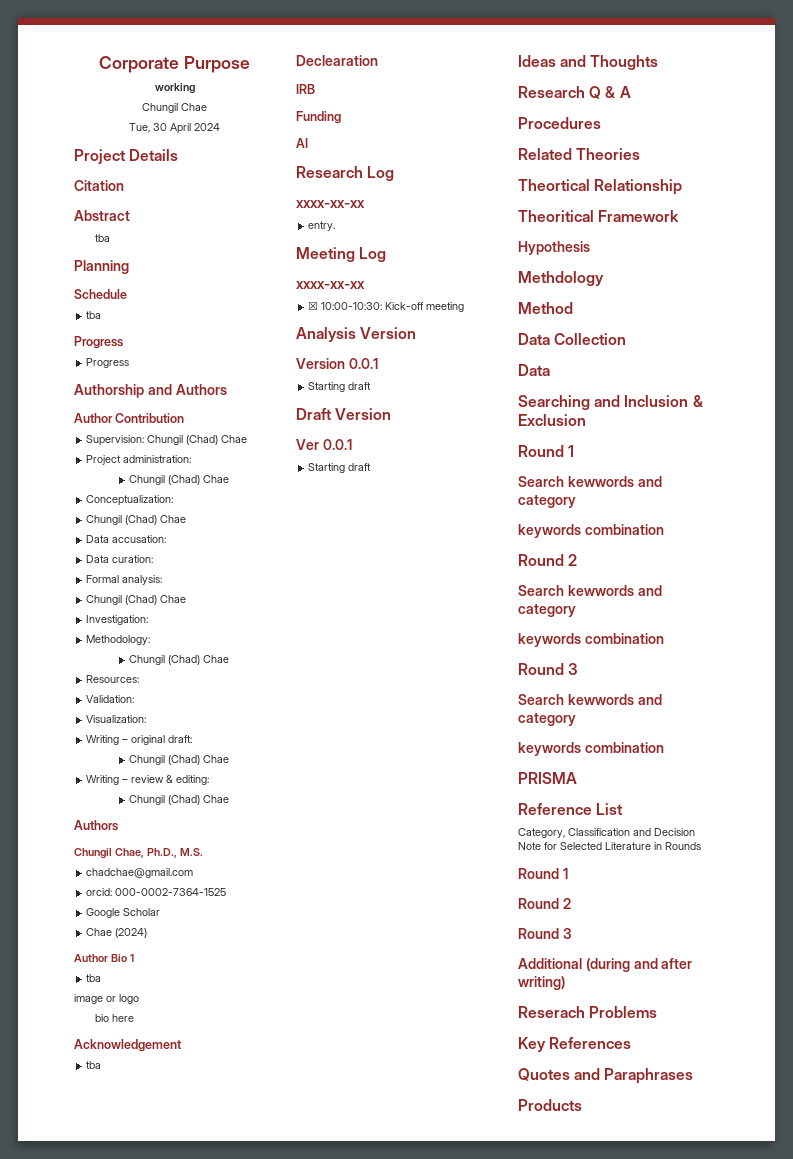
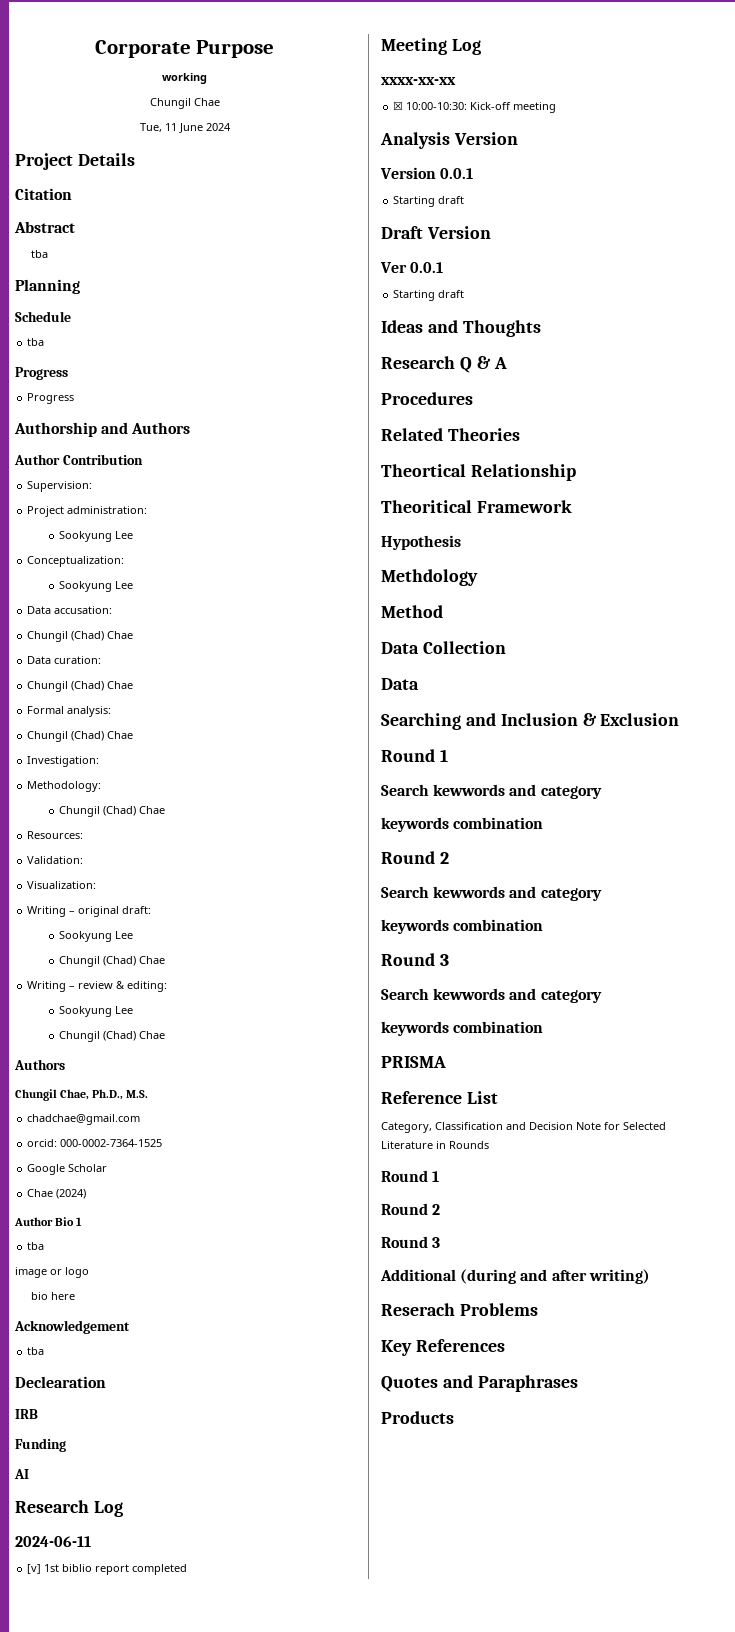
- Tue, 30 April 2024
+ Tue, 11 June 2024
- Supervision: Chungil (Chad) Chae
+ Supervision:
  Project administration:
- Chungil (Chad) Chae
+ Sookyung Lee
  Conceptualization:
+ Sookyung Lee
+ Data accusation:
- Data accusation:
  Data curation:
+ Chungil (Chad) Chae
  Writing – original draft:
+ Sookyung Lee
  Writing – review & editing:
+ Sookyung Lee
  Research Log
- xxxx-xx-xx
- entry.
+ 2024-06-11
+ [v] 1st biblio report completed

